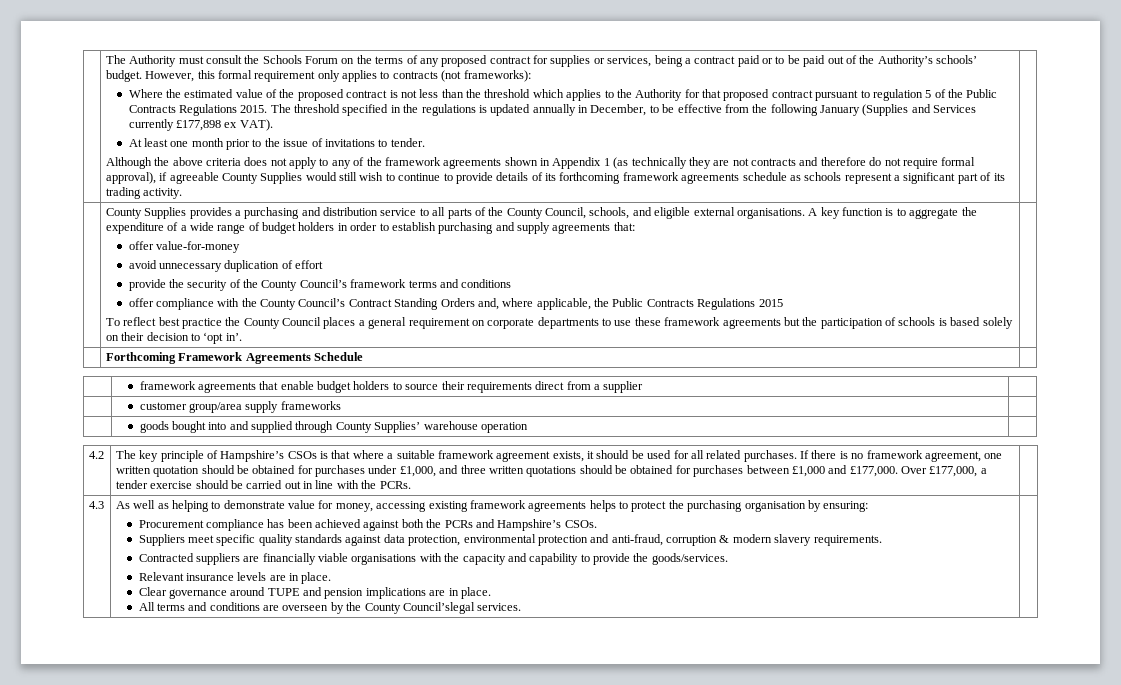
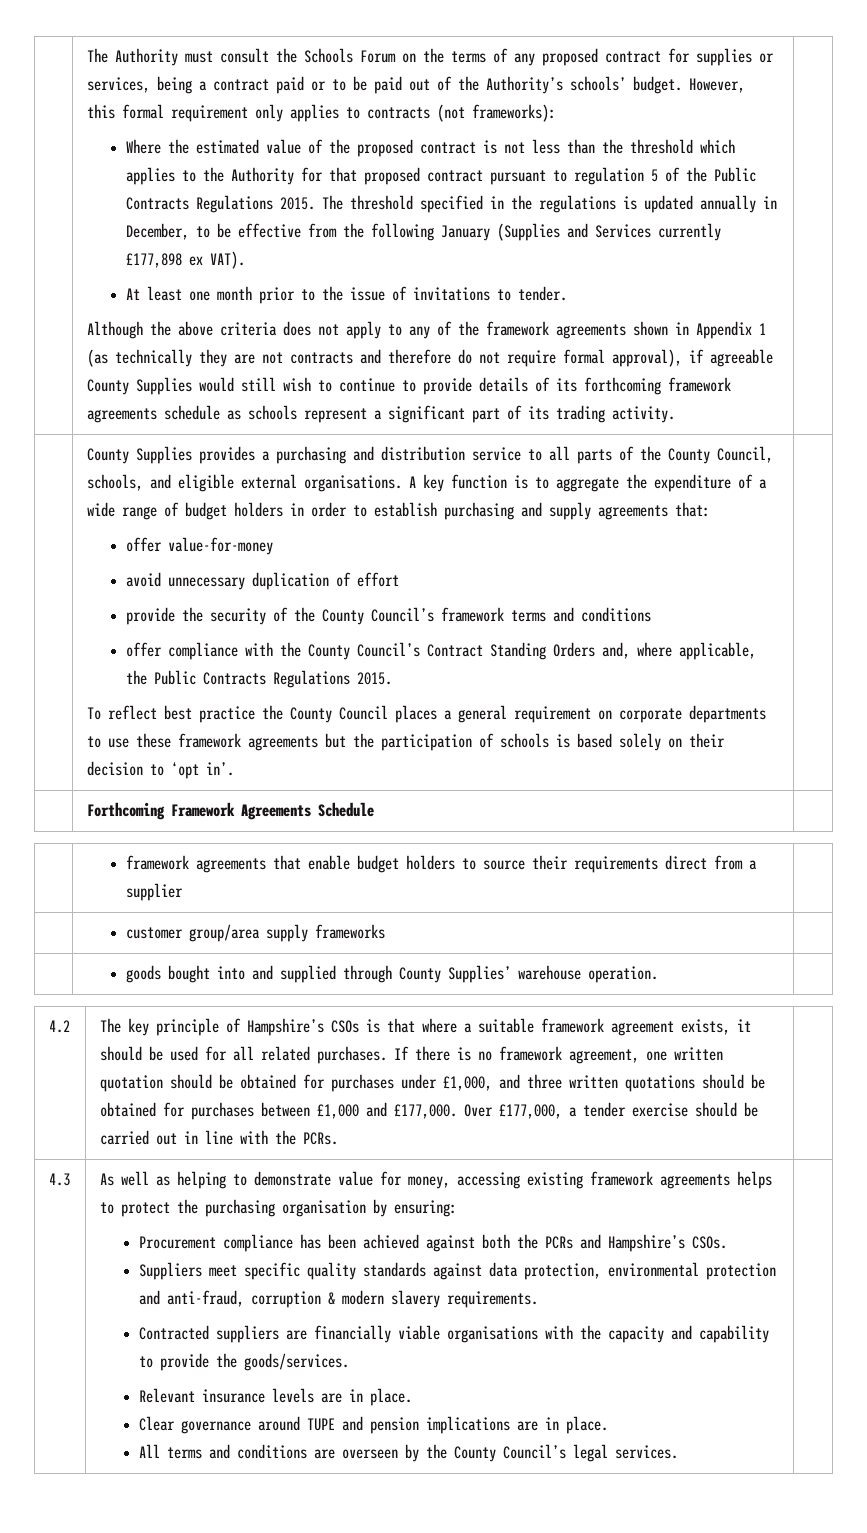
- offer compliance with the County Council’s Contract Standing Orders and, where applicable, the Public Contracts Regulations 2015
+ offer compliance with the County Council’s Contract Standing Orders and, where applicable, the Public Contracts Regulations 2015.
- | goods bought into and supplied through County Supplies’ warehouse operation |
+ | goods bought into and supplied through County Supplies’ warehouse operation. |
- All terms and conditions are overseen by the County Council’slegal services.
+ All terms and conditions are overseen by the County Council’s legal services.

